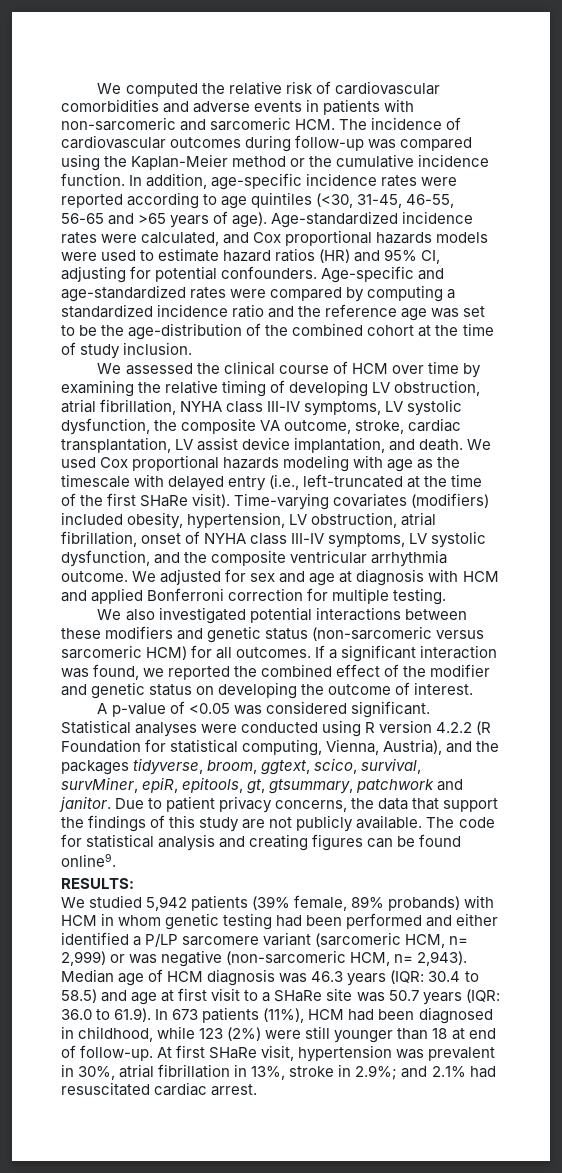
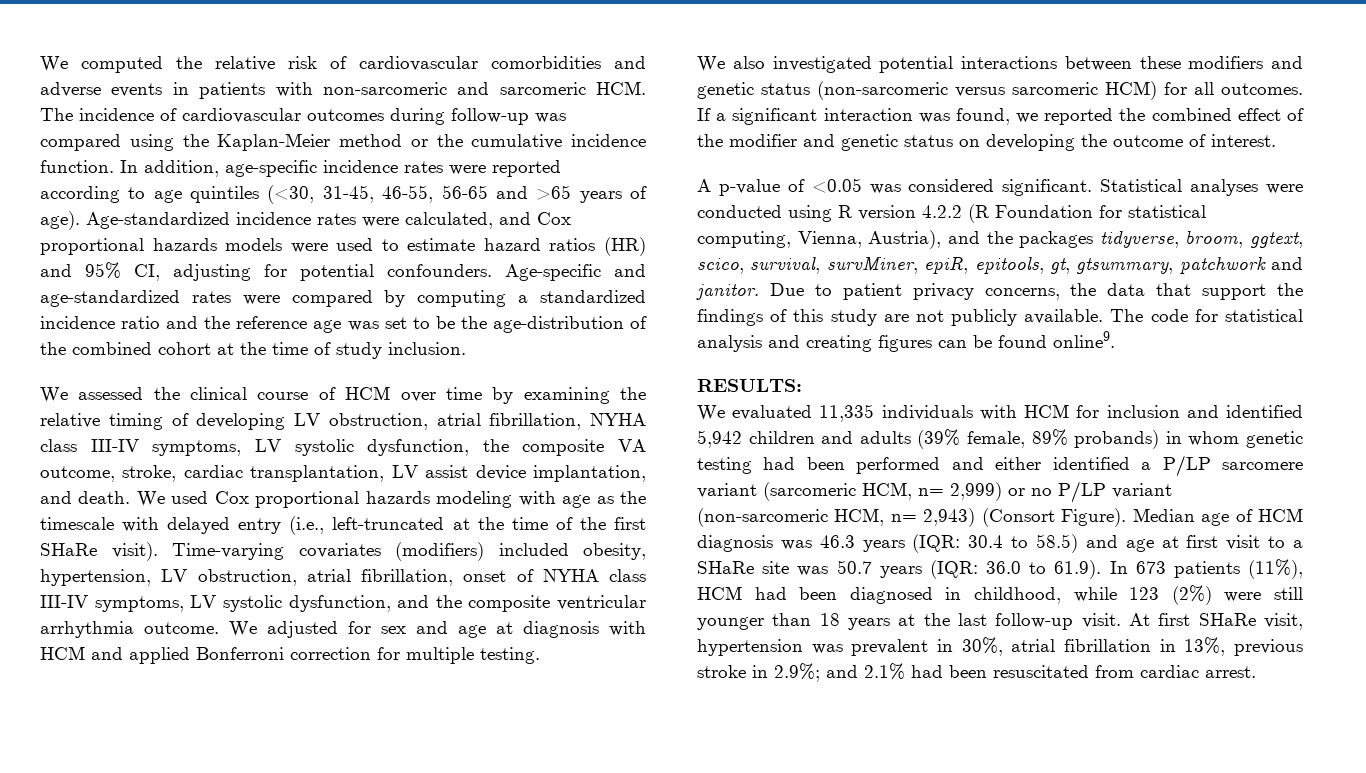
- We studied 5,942 patients (39% female, 89% probands) with HCM in whom genetic testing had been performed and either identified a P/LP sarcomere variant (sarcomeric HCM, n= 2,999) or was negative (non-sarcomeric HCM, n= 2,943).
+ We evaluated 11,335 individuals with HCM for inclusion and identified 5,942 children and adults (39% female, 89% probands) in whom genetic testing had been performed and either identified a P/LP sarcomere variant (sarcomeric HCM, n= 2,999) or no P/LP variant (non-sarcomeric HCM, n= 2,943) (Consort Figure).
- Median age of HCM diagnosis was 46.3 years (IQR: 30.4 to 58.5) and age at first visit to a SHaRe site was 50.7 years (IQR: 36.0 to 61.9). In 673 patients (11%), HCM had been diagnosed in childhood, while 123 (2%) were still younger than 18 at end of follow-up.
+ Median age of HCM diagnosis was 46.3 years (IQR: 30.4 to 58.5) and age at first visit to a SHaRe site was 50.7 years (IQR: 36.0 to 61.9). In 673 patients (11%), HCM had been diagnosed in childhood, while 123 (2%) were still younger than 18 years at the last follow-up visit.
- At first SHaRe visit, hypertension was prevalent in 30%, atrial fibrillation in 13%, stroke in 2.9%; and 2.1% had resuscitated cardiac arrest.
+ At first SHaRe visit, hypertension was prevalent in 30%, atrial fibrillation in 13%, previous stroke in 2.9%; and 2.1% had been resuscitated from cardiac arrest.

